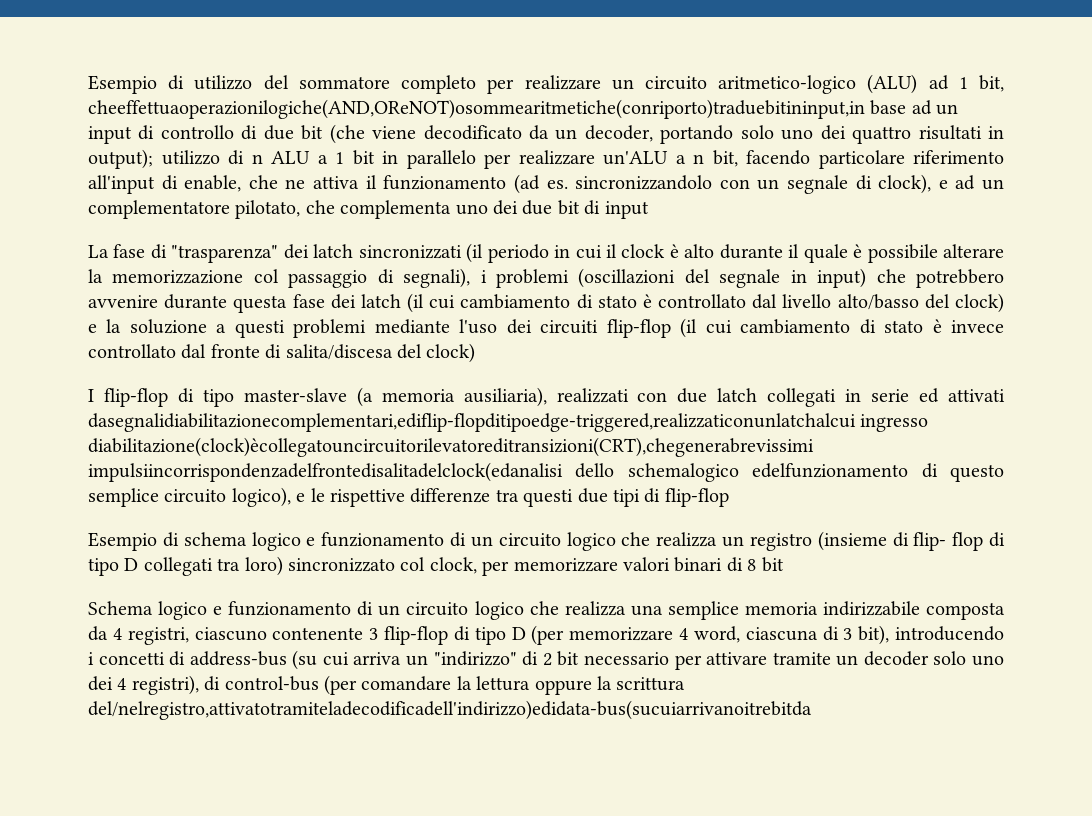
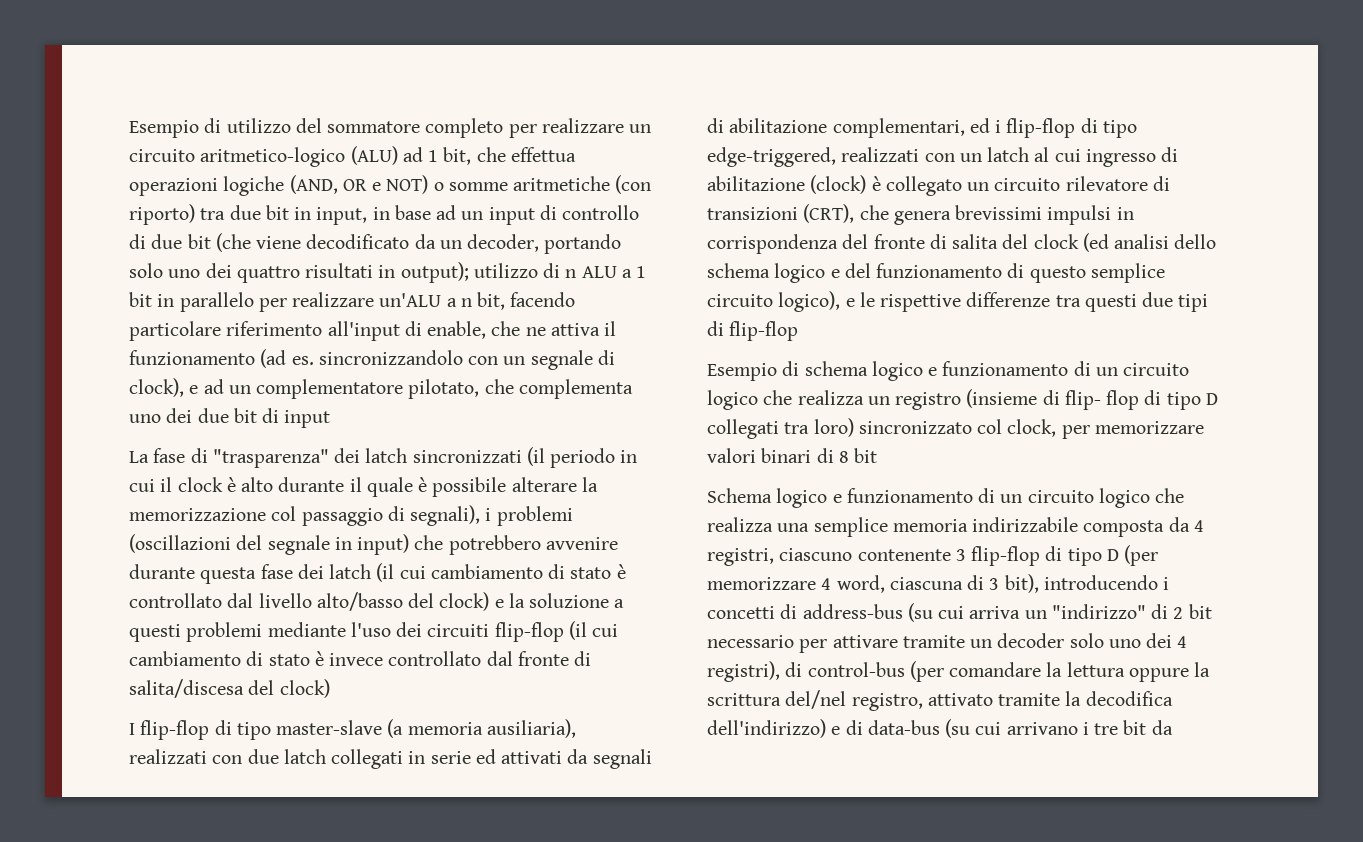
- Esempio di utilizzo del sommatore completo per realizzare un circuito aritmetico-logico (ALU) ad 1 bit, cheeffettuaoperazionilogiche(AND,OReNOT)osommearitmetiche(conriporto)traduebitininput,in base ad un input di controllo di due bit (che viene decodificato da un decoder, portando solo uno dei quattro risultati in output);
+ Esempio di utilizzo del sommatore completo per realizzare un circuito aritmetico-logico (ALU) ad 1 bit, che effettua operazioni logiche (AND, OR e NOT) o somme aritmetiche (con riporto) tra due bit in input, in base ad un input di controllo di due bit (che viene decodificato da un decoder, portando solo uno dei quattro risultati in output);
- I flip-flop di tipo master-slave (a memoria ausiliaria), realizzati con due latch collegati in serie ed attivati dasegnalidiabilitazionecomplementari,ediflip-flopditipoedge-triggered,realizzaticonunlatchalcui ingresso diabilitazione(clock)ècollegatouncircuitorilevatoreditransizioni(CRT),chegenerabrevissimi impulsiincorrispondenzadelfrontedisalitadelclock(edanalisi dello schemalogico edelfunzionamento di questo semplice circuito logico), e le rispettive differenze tra questi due tipi di flip-flop
+ I flip-flop di tipo master-slave (a memoria ausiliaria), realizzati con due latch collegati in serie ed attivati da segnali di abilitazione complementari, ed i flip-flop di tipo edge-triggered, realizzati con un latch al cui ingresso di abilitazione (clock) è collegato un circuito rilevatore di transizioni (CRT), che genera brevissimi impulsi in corrispondenza del fronte di salita del clock (ed analisi dello schema logico e del funzionamento di questo semplice circuito logico), e le rispettive differenze tra questi due tipi di flip-flop
- Schema logico e funzionamento di un circuito logico che realizza una semplice memoria indirizzabile composta da 4 registri, ciascuno contenente 3 flip-flop di tipo D (per memorizzare 4 word, ciascuna di 3 bit), introducendo i concetti di address-bus (su cui arriva un "indirizzo" di 2 bit necessario per attivare tramite un decoder solo uno dei 4 registri), di control-bus (per comandare la lettura oppure la scrittura del/nelregistro,attivatotramiteladecodificadell'indirizzo)edidata-bus(sucuiarrivanoitrebitda
+ Schema logico e funzionamento di un circuito logico che realizza una semplice memoria indirizzabile composta da 4 registri, ciascuno contenente 3 flip-flop di tipo D (per memorizzare 4 word, ciascuna di 3 bit), introducendo i concetti di address-bus (su cui arriva un "indirizzo" di 2 bit necessario per attivare tramite un decoder solo uno dei 4 registri), di control-bus (per comandare la lettura oppure la scrittura del/nel registro, attivato tramite la decodifica dell'indirizzo) e di data-bus (su cui arrivano i tre bit da

